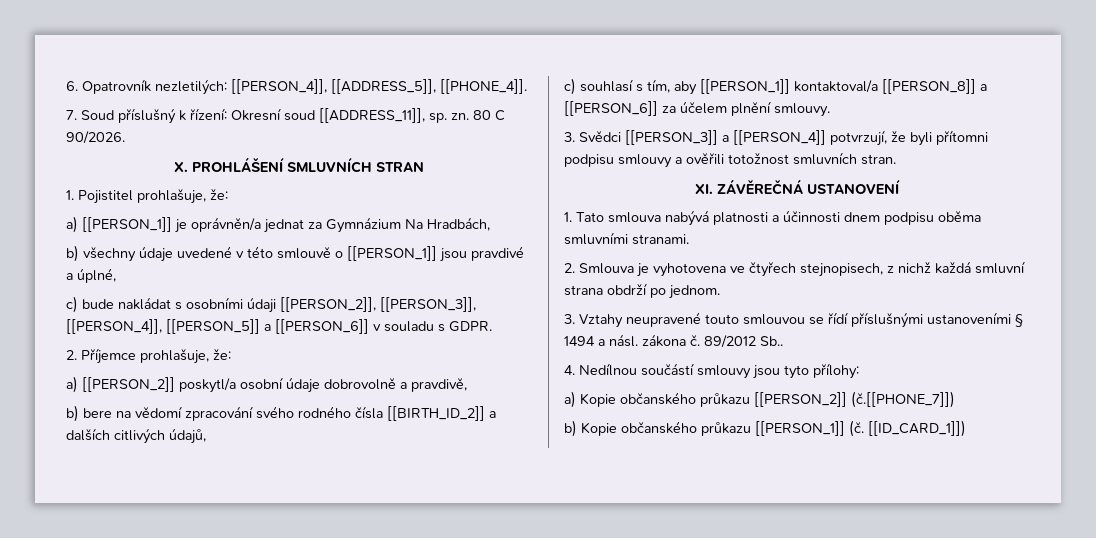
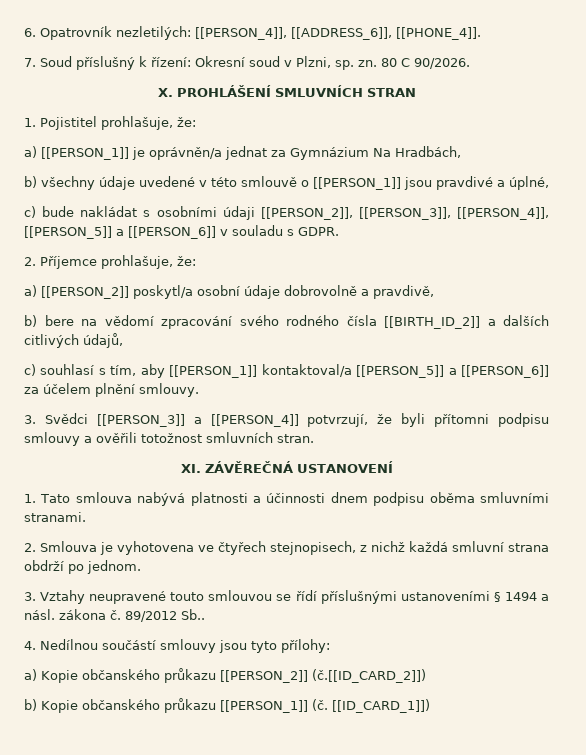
- 6. Opatrovník nezletilých: [[PERSON_4]], [[ADDRESS_5]], [[PHONE_4]].
+ 6. Opatrovník nezletilých: [[PERSON_4]], [[ADDRESS_6]], [[PHONE_4]].
- 7. Soud příslušný k řízení: Okresní soud [[ADDRESS_11]], sp. zn.
+ 7. Soud příslušný k řízení: Okresní soud v Plzni, sp. zn.
- c) souhlasí s tím, aby [[PERSON_1]] kontaktoval/a [[PERSON_8]] a [[PERSON_6]] za účelem plnění smlouvy.
+ c) souhlasí s tím, aby [[PERSON_1]] kontaktoval/a [[PERSON_5]] a [[PERSON_6]] za účelem plnění smlouvy.
- a) Kopie občanského průkazu [[PERSON_2]] (č.[[PHONE_7]])
+ a) Kopie občanského průkazu [[PERSON_2]] (č.[[ID_CARD_2]])

